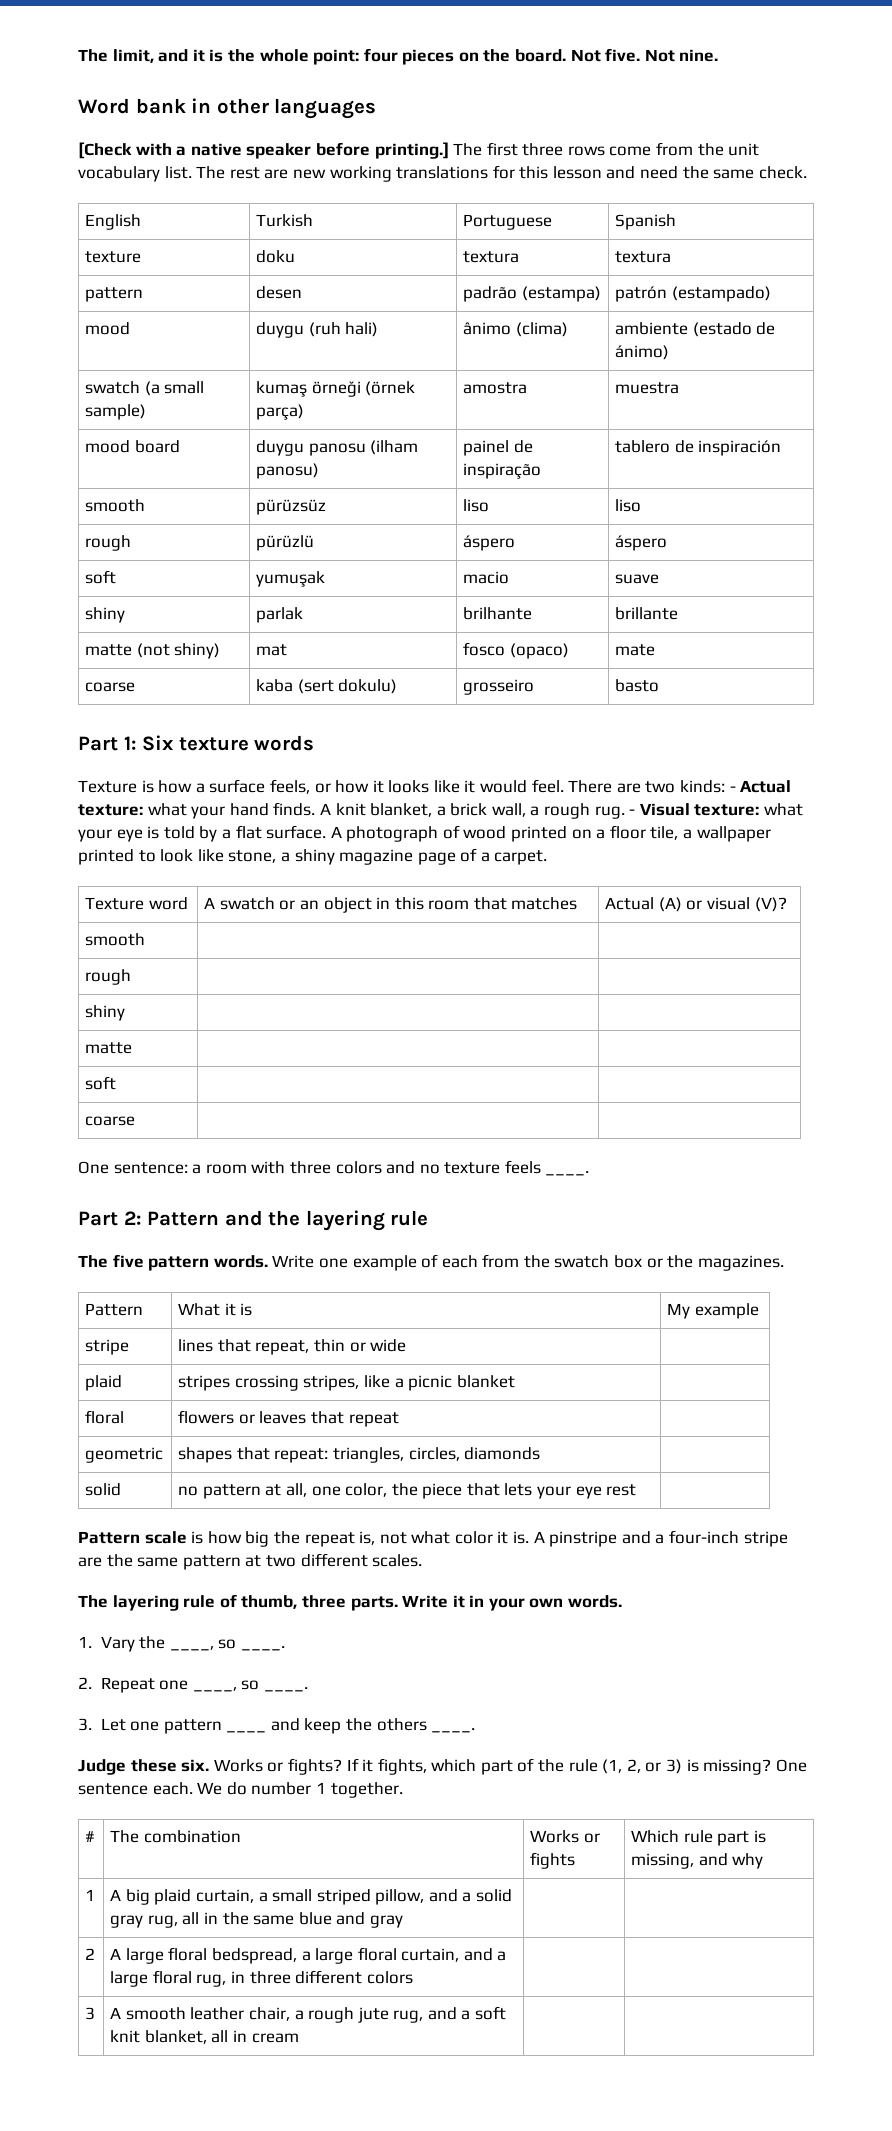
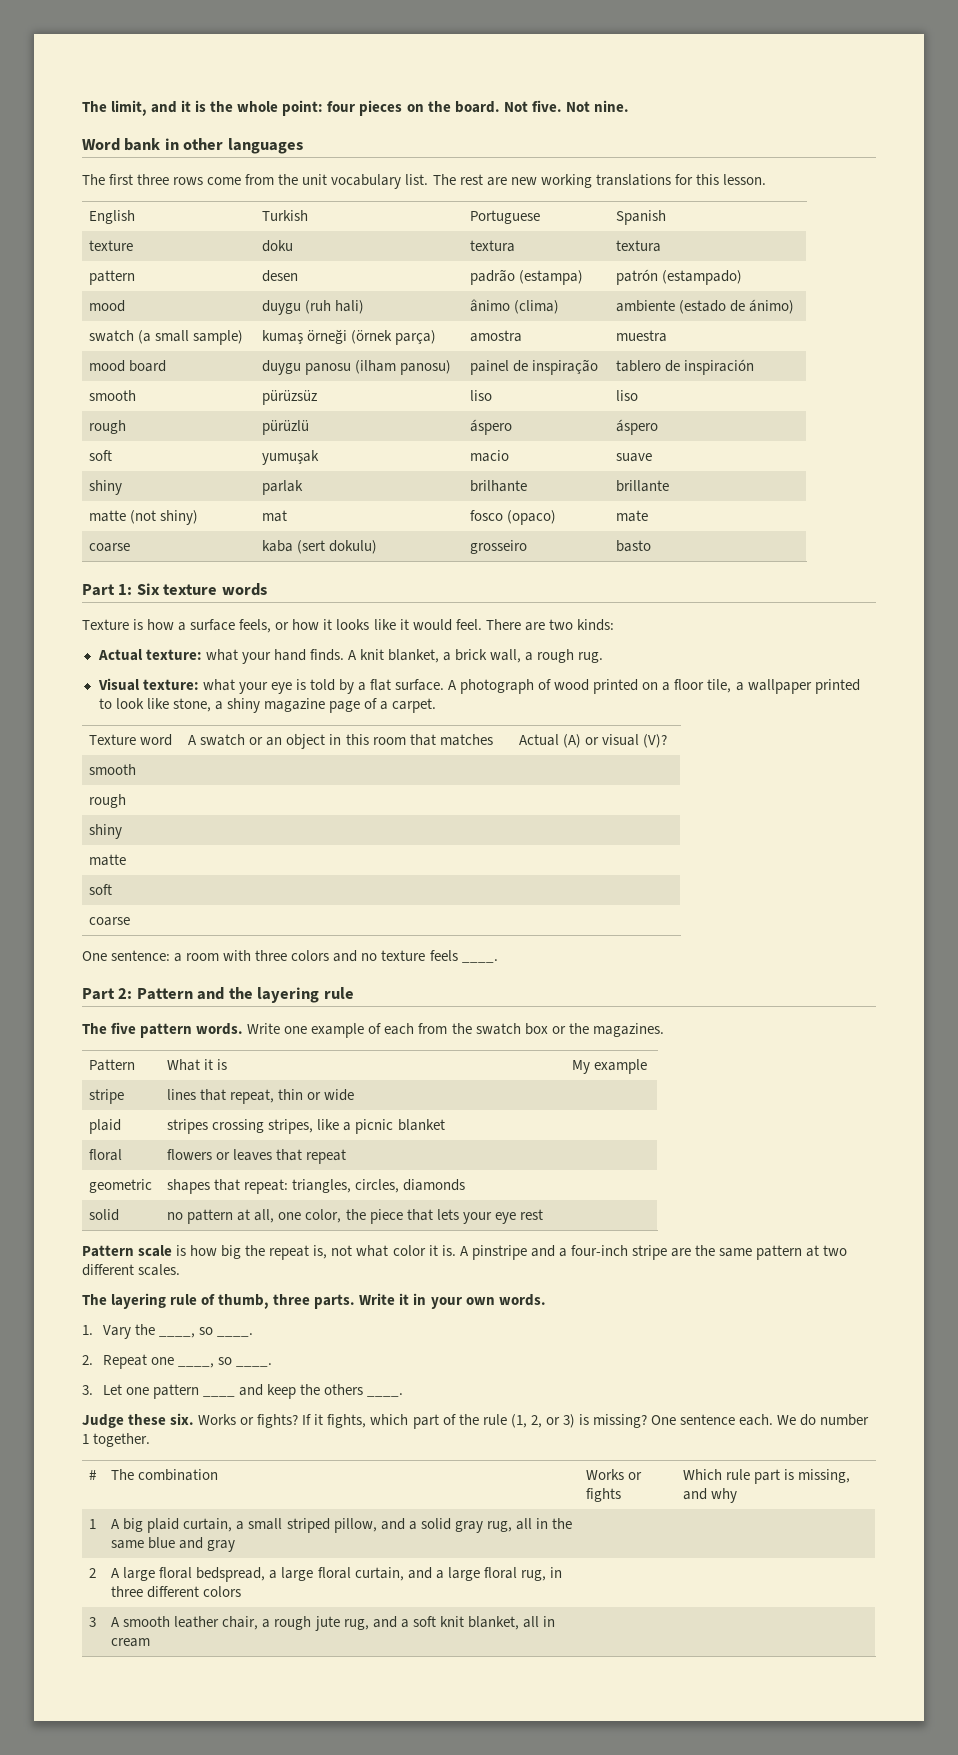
- [Check with a native speaker before printing.]
- The rest are new working translations for this lesson and need the same check.
+ The rest are new working translations for this lesson.
- There are two kinds: - Actual texture: what your hand finds.
+ There are two kinds:
+ Actual texture: what your hand finds.
- A knit blanket, a brick wall, a rough rug. - Visual texture: what your eye is told by a flat surface.
+ A knit blanket, a brick wall, a rough rug.
+ Visual texture: what your eye is told by a flat surface.

